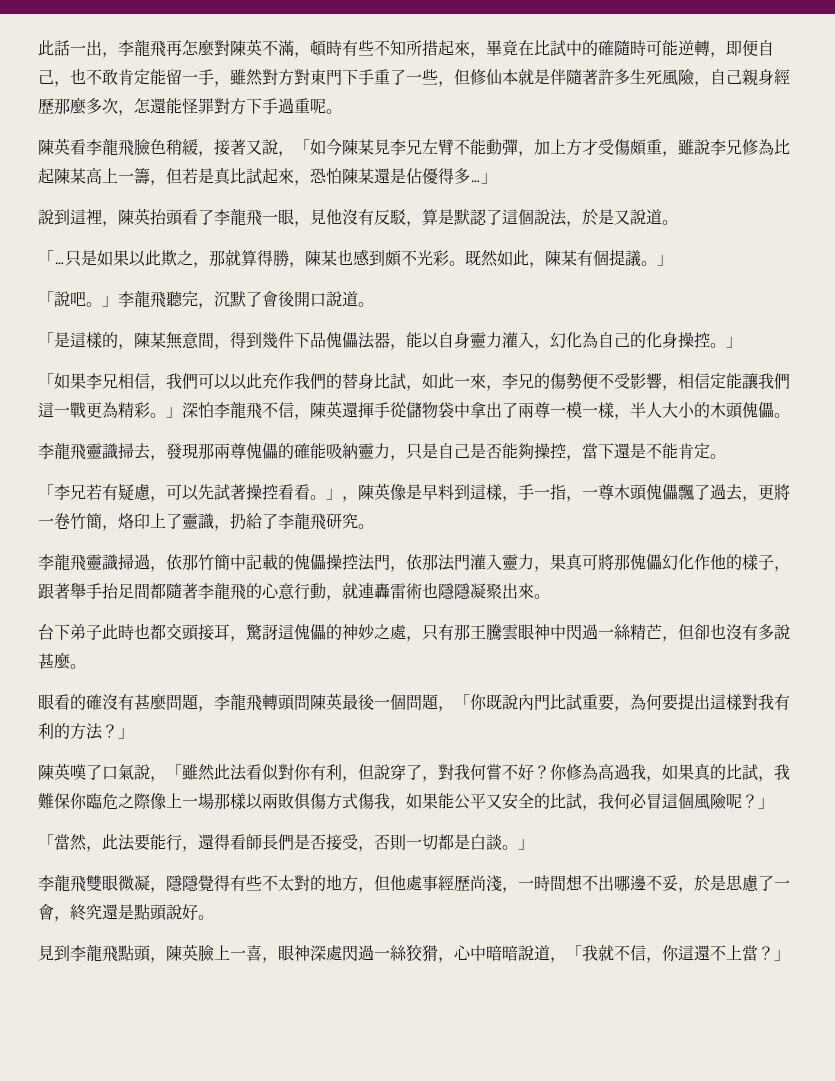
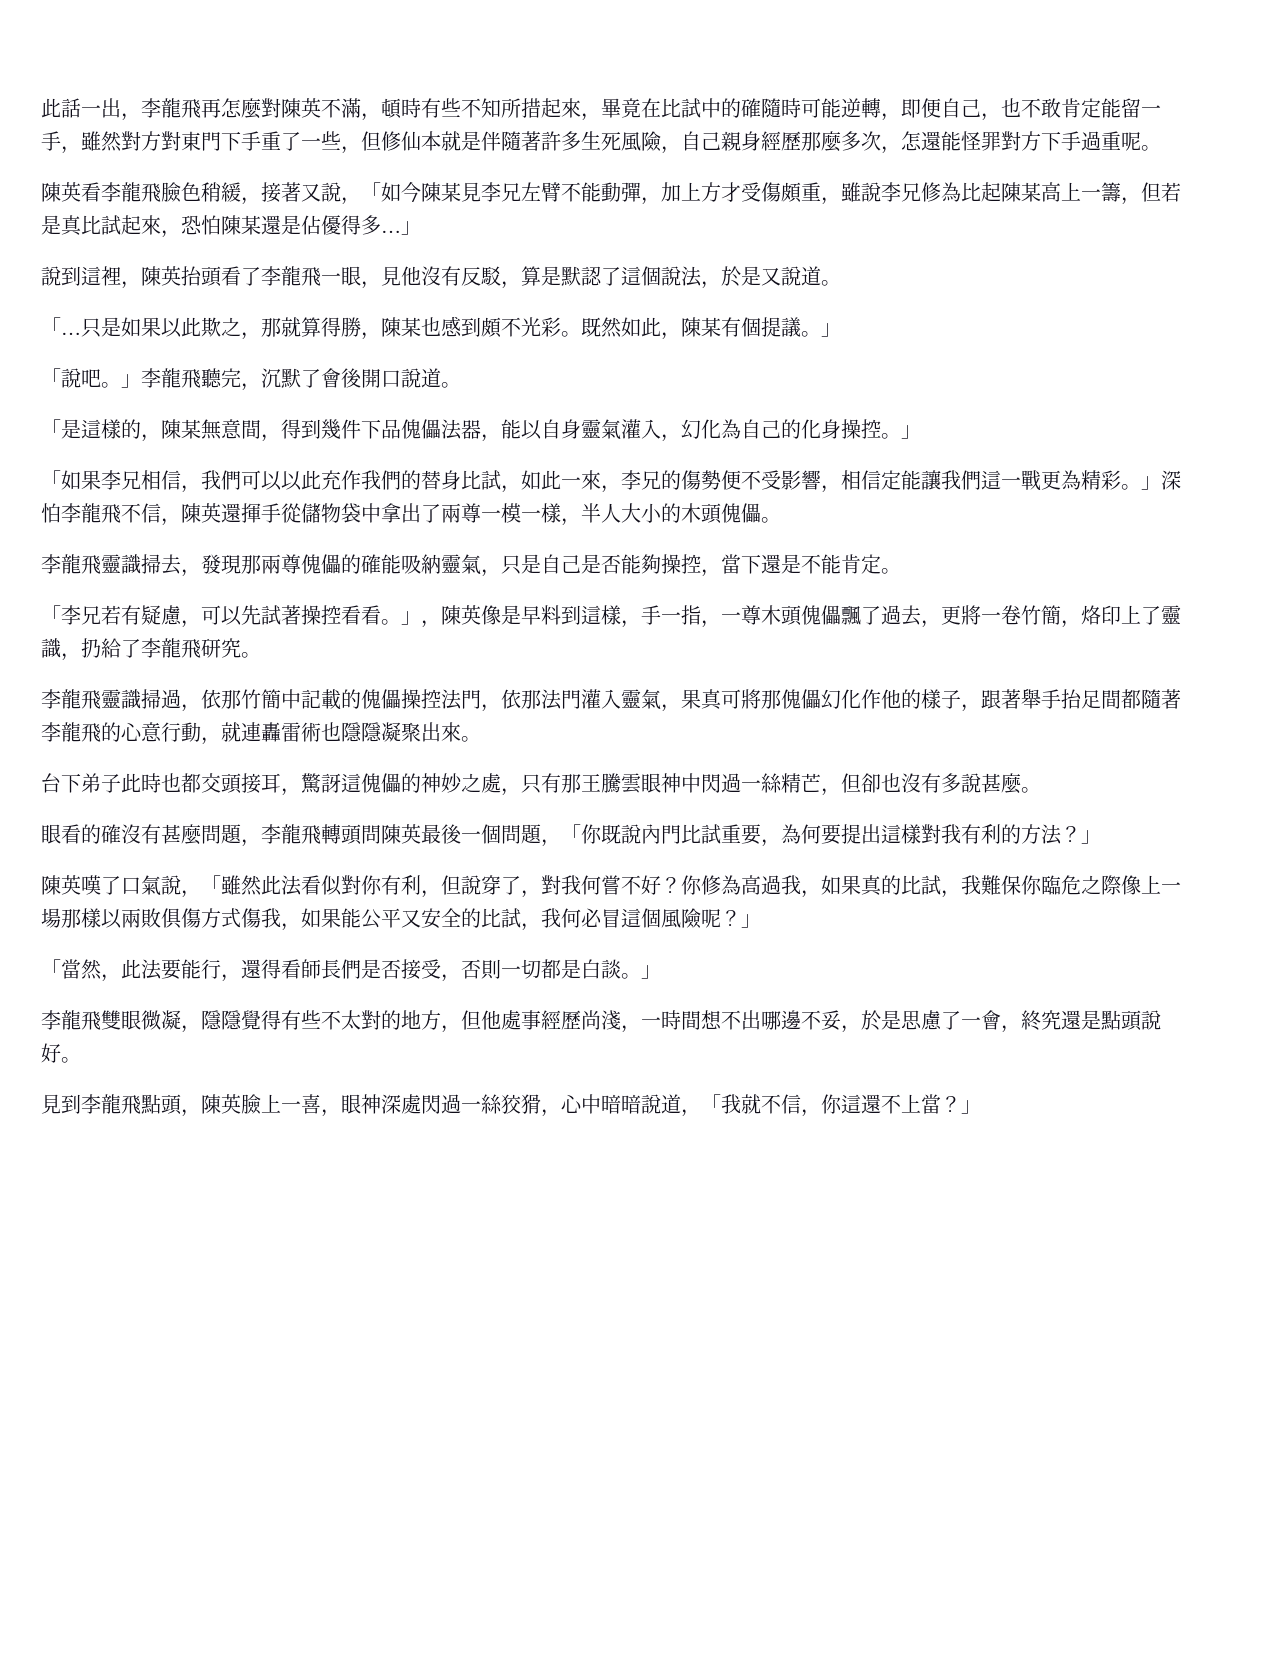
- 「是這樣的，陳某無意間，得到幾件下品傀儡法器，能以自身靈力灌入，幻化為自己的化身操控。」
+ 「是這樣的，陳某無意間，得到幾件下品傀儡法器，能以自身靈氣灌入，幻化為自己的化身操控。」
- 李龍飛靈識掃去，發現那兩尊傀儡的確能吸納靈力，只是自己是否能夠操控，當下還是不能肯定。
+ 李龍飛靈識掃去，發現那兩尊傀儡的確能吸納靈氣，只是自己是否能夠操控，當下還是不能肯定。
- 李龍飛靈識掃過，依那竹簡中記載的傀儡操控法門，依那法門灌入靈力，果真可將那傀儡幻化作他的樣子，跟著舉手抬足間都隨著李龍飛的心意行動，就連轟雷術也隱隱凝聚出來。
+ 李龍飛靈識掃過，依那竹簡中記載的傀儡操控法門，依那法門灌入靈氣，果真可將那傀儡幻化作他的樣子，跟著舉手抬足間都隨著李龍飛的心意行動，就連轟雷術也隱隱凝聚出來。

